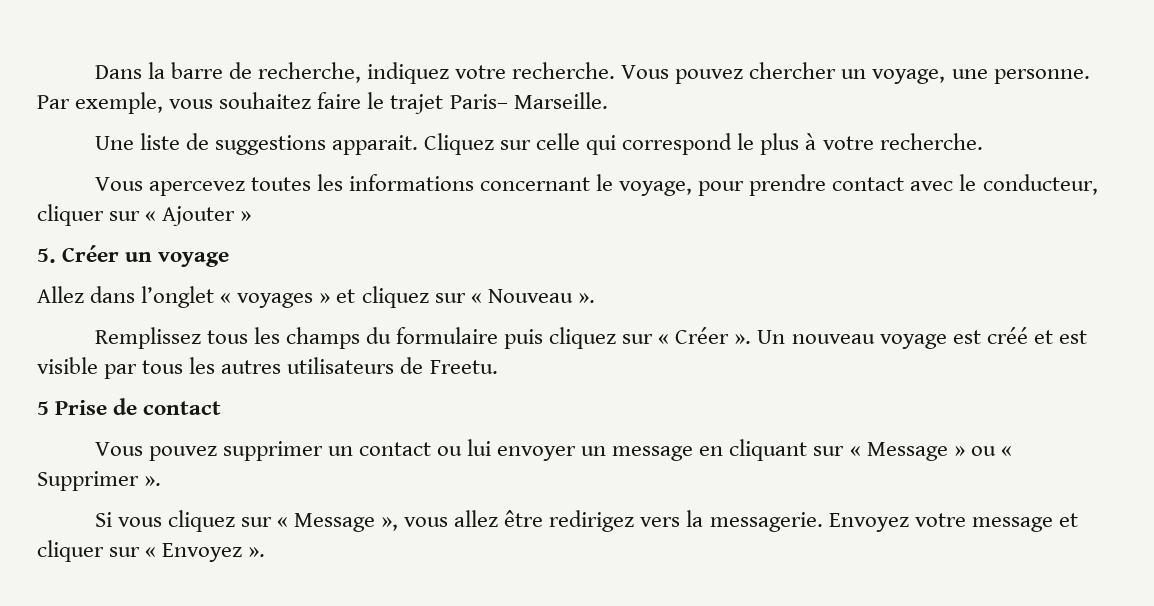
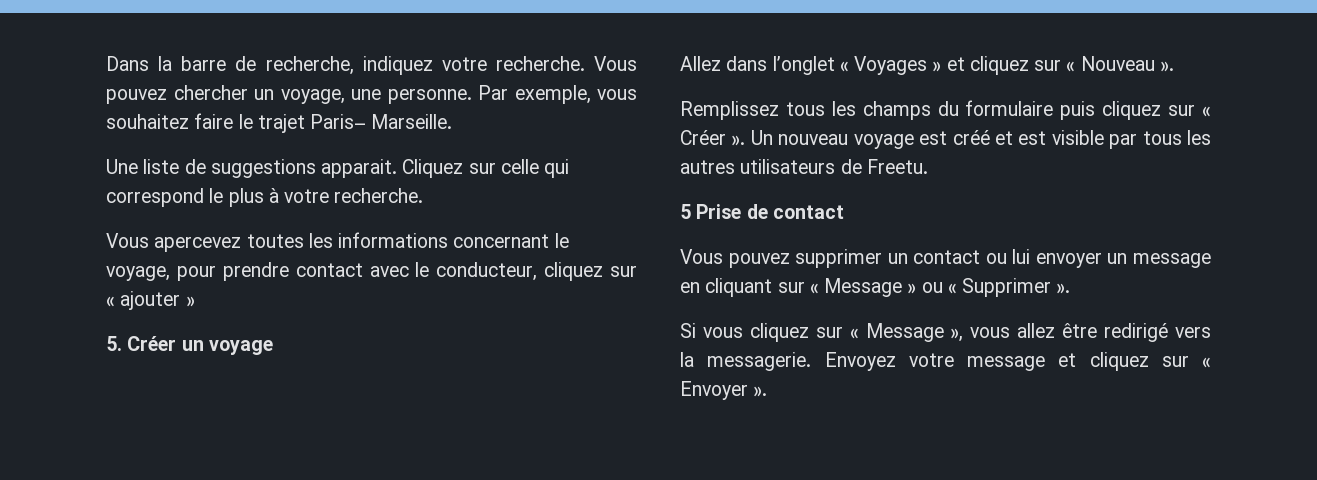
- Vous apercevez toutes les informations concernant le voyage, pour prendre contact avec le conducteur, cliquer sur « Ajouter »
+ Vous apercevez toutes les informations concernant le voyage, pour prendre contact avec le conducteur, cliquez sur « ajouter »
- Allez dans l’onglet « voyages » et cliquez sur « Nouveau ».
+ Allez dans l’onglet « Voyages » et cliquez sur « Nouveau ».
- Si vous cliquez sur « Message », vous allez être redirigez vers la messagerie.
+ Si vous cliquez sur « Message », vous allez être redirigé vers la messagerie.
- Envoyez votre message et cliquer sur « Envoyez ».
+ Envoyez votre message et cliquez sur « Envoyer ».

